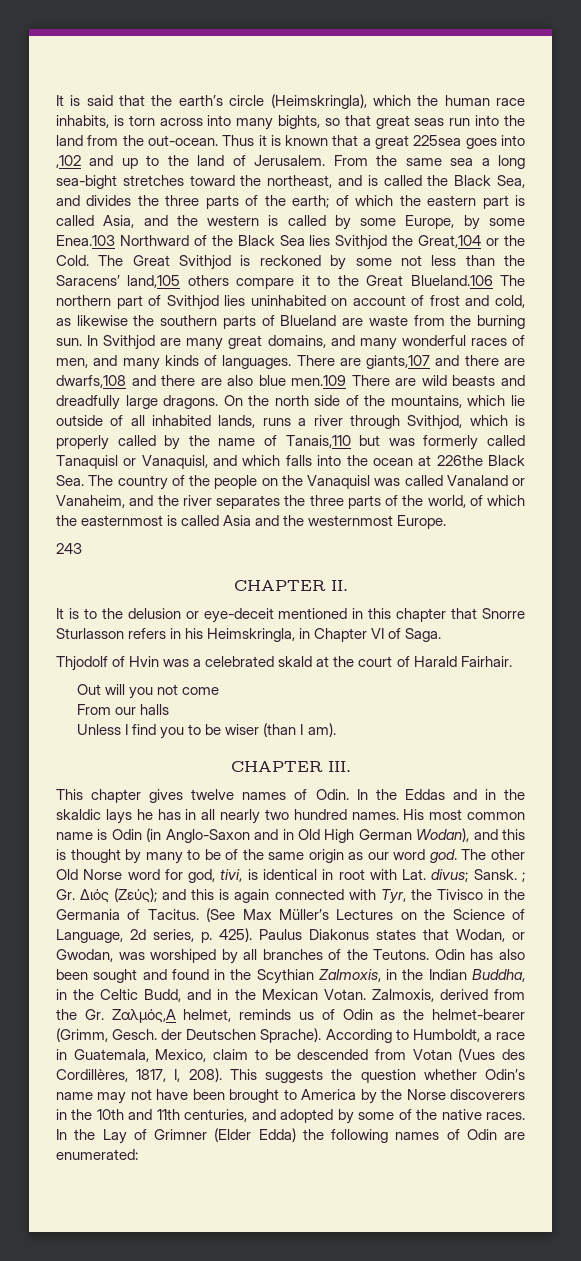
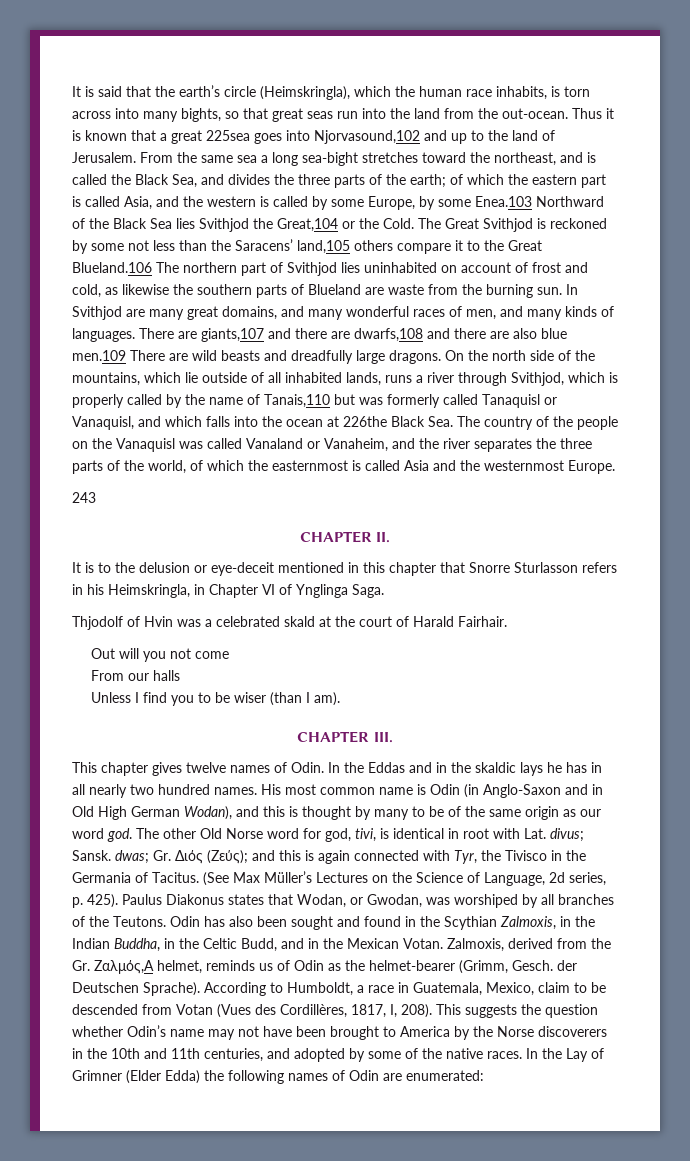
- Thus it is known that a great 225sea goes into ,102 and up to the land of Jerusalem.
+ Thus it is known that a great 225sea goes into Njorvasound,102 and up to the land of Jerusalem.
- It is to the delusion or eye-deceit mentioned in this chapter that Snorre Sturlasson refers in his Heimskringla, in Chapter VI of Saga.
+ It is to the delusion or eye-deceit mentioned in this chapter that Snorre Sturlasson refers in his Heimskringla, in Chapter VI of Ynglinga Saga.
- The other Old Norse word for god, tivi, is identical in root with Lat. divus; Sansk. ; Gr. Διός (Ζεύς); and this is again connected with Tyr, the Tivisco in the Germania of Tacitus.
+ The other Old Norse word for god, tivi, is identical in root with Lat. divus; Sansk. dwas; Gr. Διός (Ζεύς); and this is again connected with Tyr, the Tivisco in the Germania of Tacitus.

